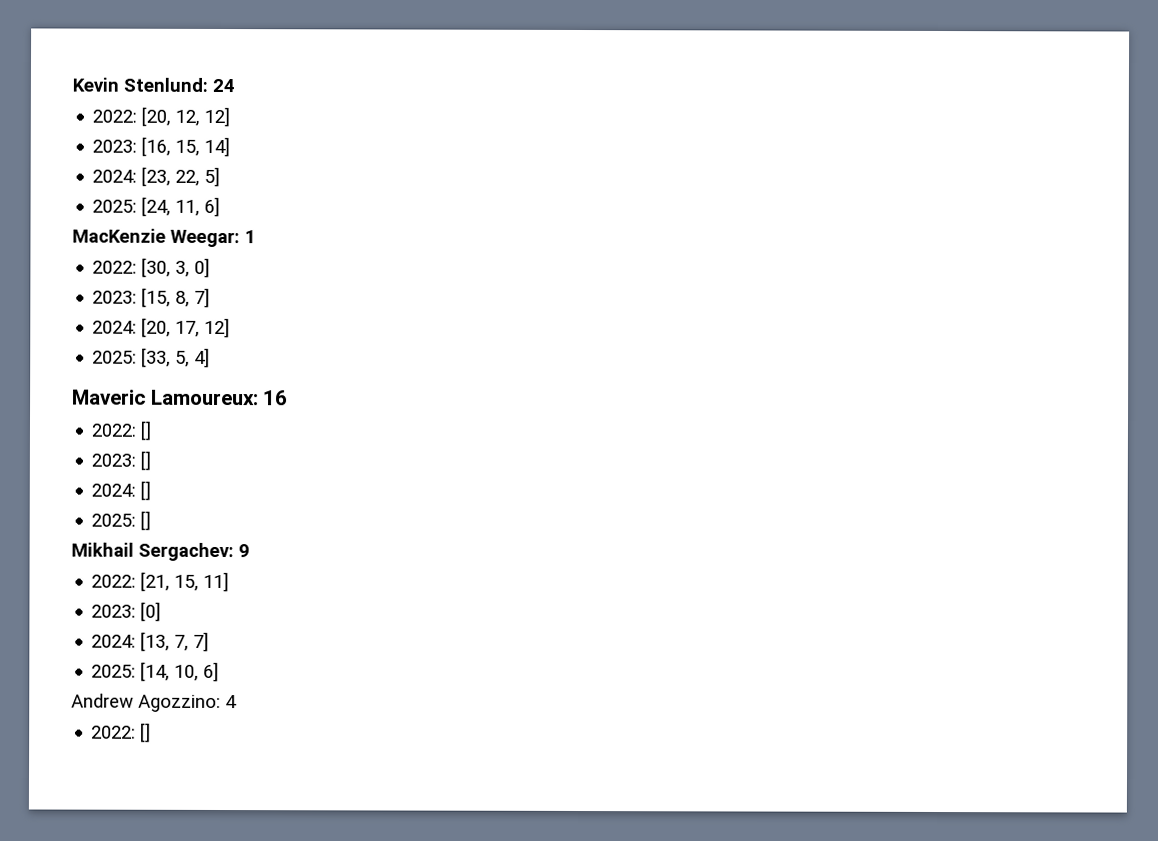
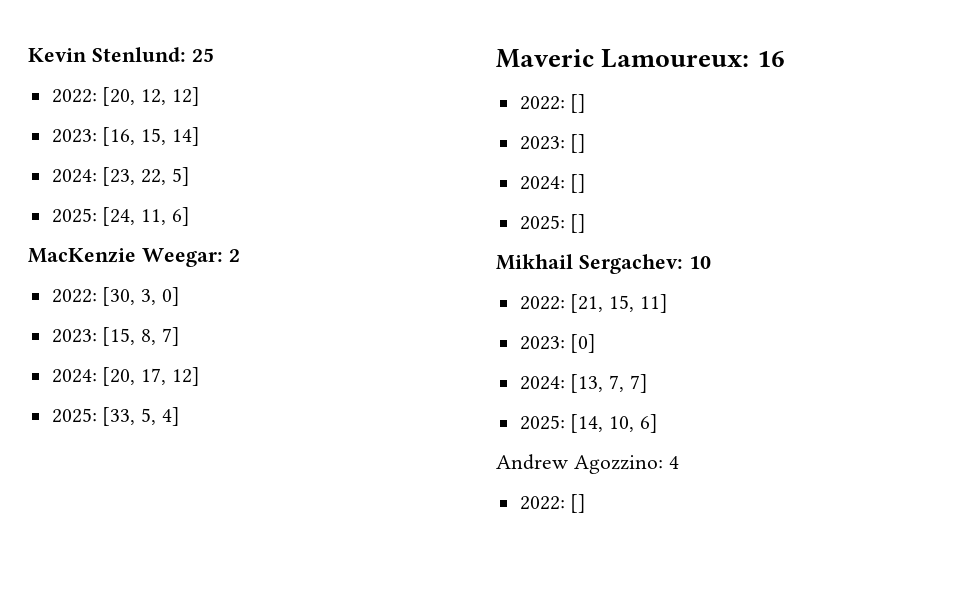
- Kevin Stenlund: 24
+ Kevin Stenlund: 25
- MacKenzie Weegar: 1
+ MacKenzie Weegar: 2
- Mikhail Sergachev: 9
+ Mikhail Sergachev: 10

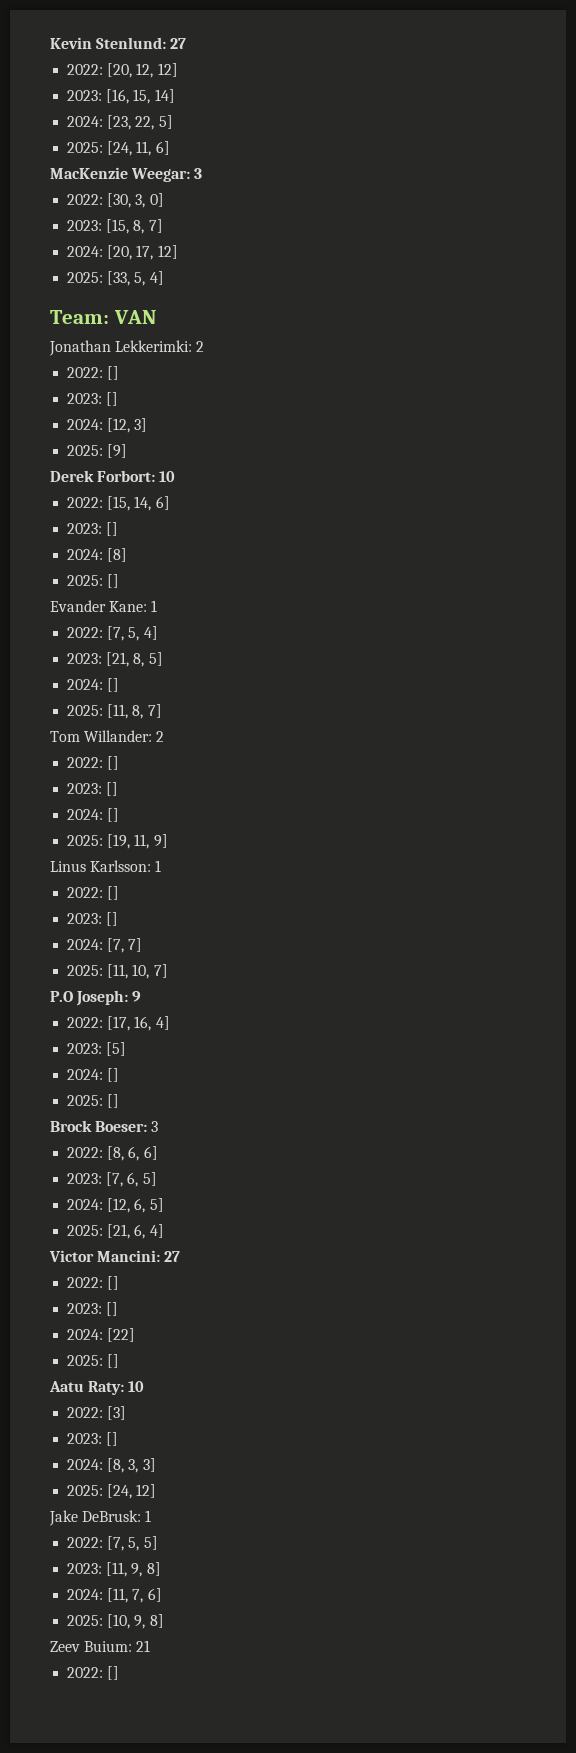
- Kevin Stenlund: 25
+ Kevin Stenlund: 27
- MacKenzie Weegar: 2
+ MacKenzie Weegar: 3
- Maveric Lamoureux: 16
+ Team: VAN
+ Jonathan Lekkerimki: 2
+ 2022: []
+ 2023: []
+ 2024: [12, 3]
+ 2025: [9]
+ Derek Forbort: 10
+ 2022: [15, 14, 6]
+ 2023: []
+ 2024: [8]
+ 2025: []
+ Evander Kane: 1
+ 2022: [7, 5, 4]
+ 2023: [21, 8, 5]
+ 2024: []
+ 2025: [11, 8, 7]
+ Tom Willander: 2
+ 2025: [19, 11, 9]
+ Linus Karlsson: 1
+ 2022: []
+ 2023: []
+ 2024: [7, 7]
+ 2025: [11, 10, 7]
+ P.O Joseph: 9
+ 2022: [17, 16, 4]
+ 2023: [5]
+ 2024: []
  2025: []
- Mikhail Sergachev: 10
- 2022: [21, 15, 11]
- 2023: [0]
- 2024: [13, 7, 7]
- 2025: [14, 10, 6]
- Andrew Agozzino: 4
+ Brock Boeser: 3
+ 2022: [8, 6, 6]
+ 2023: [7, 6, 5]
+ 2024: [12, 6, 5]
+ 2025: [21, 6, 4]
+ Victor Mancini: 27
+ 2022: []
+ 2023: []
+ 2024: [22]
+ 2025: []
+ Aatu Raty: 10
+ 2022: [3]
+ 2023: []
+ 2024: [8, 3, 3]
+ 2025: [24, 12]
+ Jake DeBrusk: 1
+ 2022: [7, 5, 5]
+ 2023: [11, 9, 8]
+ 2024: [11, 7, 6]
+ 2025: [10, 9, 8]
+ Zeev Buium: 21

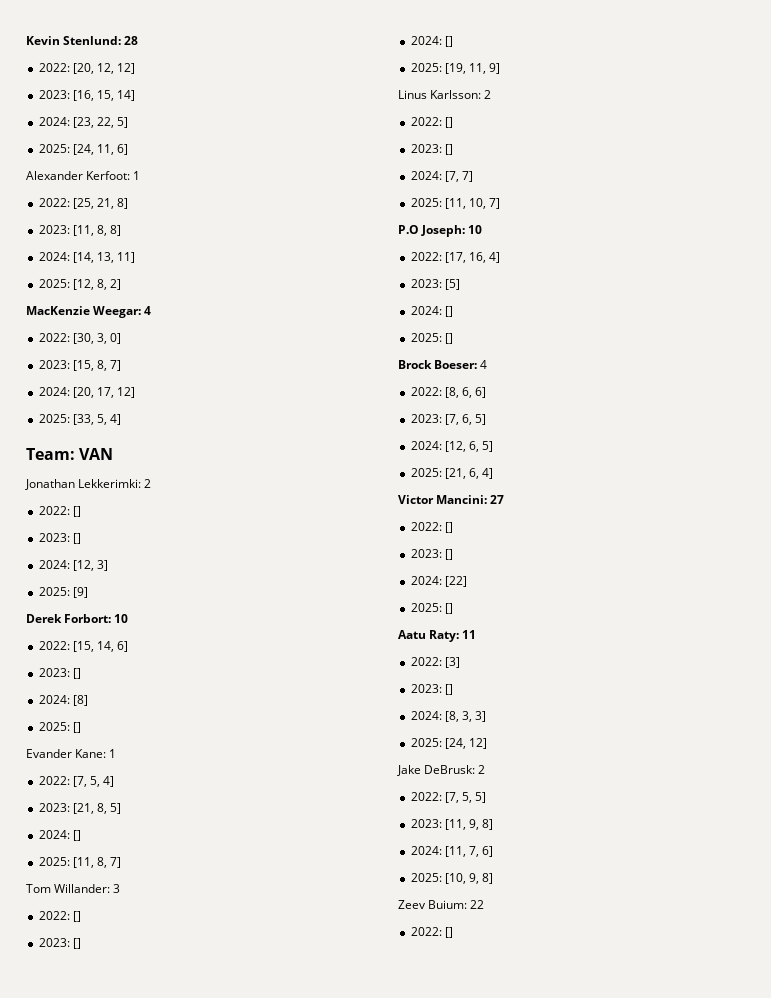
- Kevin Stenlund: 27
+ Kevin Stenlund: 28
+ Alexander Kerfoot: 1
+ 2022: [25, 21, 8]
+ 2023: [11, 8, 8]
+ 2024: [14, 13, 11]
+ 2025: [12, 8, 2]
- MacKenzie Weegar: 3
+ MacKenzie Weegar: 4
- Tom Willander: 2
+ Tom Willander: 3
- Linus Karlsson: 1
+ Linus Karlsson: 2
- P.O Joseph: 9
+ P.O Joseph: 10
- Brock Boeser: 3
+ Brock Boeser: 4
- Aatu Raty: 10
+ Aatu Raty: 11
- Jake DeBrusk: 1
+ Jake DeBrusk: 2
- Zeev Buium: 21
+ Zeev Buium: 22

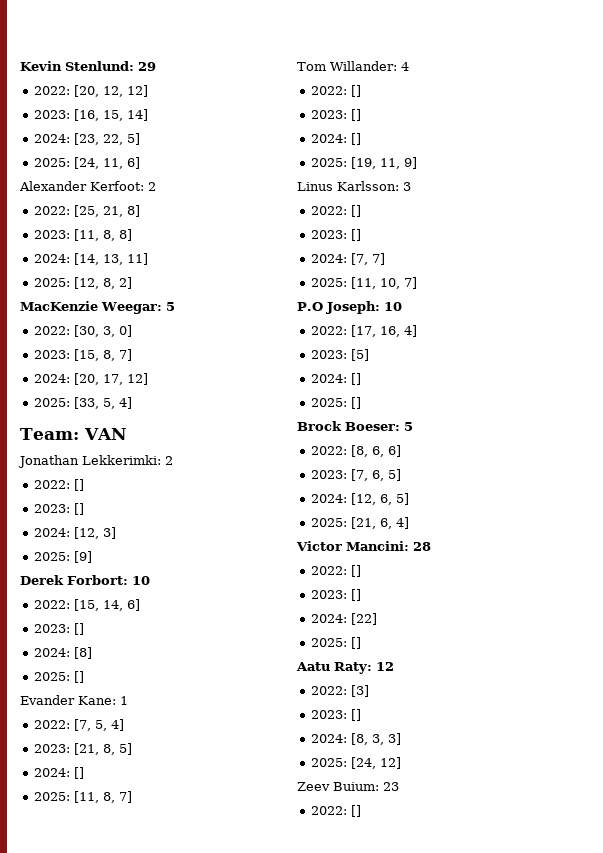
- Kevin Stenlund: 28
+ Kevin Stenlund: 29
- Alexander Kerfoot: 1
+ Alexander Kerfoot: 2
- MacKenzie Weegar: 4
+ MacKenzie Weegar: 5
- Tom Willander: 3
+ Tom Willander: 4
- Linus Karlsson: 2
+ Linus Karlsson: 3
- Brock Boeser: 4
+ Brock Boeser: 5
- Victor Mancini: 27
+ Victor Mancini: 28
- Aatu Raty: 11
+ Aatu Raty: 12
- Jake DeBrusk: 2
- 2022: [7, 5, 5]
- 2023: [11, 9, 8]
- 2024: [11, 7, 6]
- 2025: [10, 9, 8]
- Zeev Buium: 22
+ Zeev Buium: 23

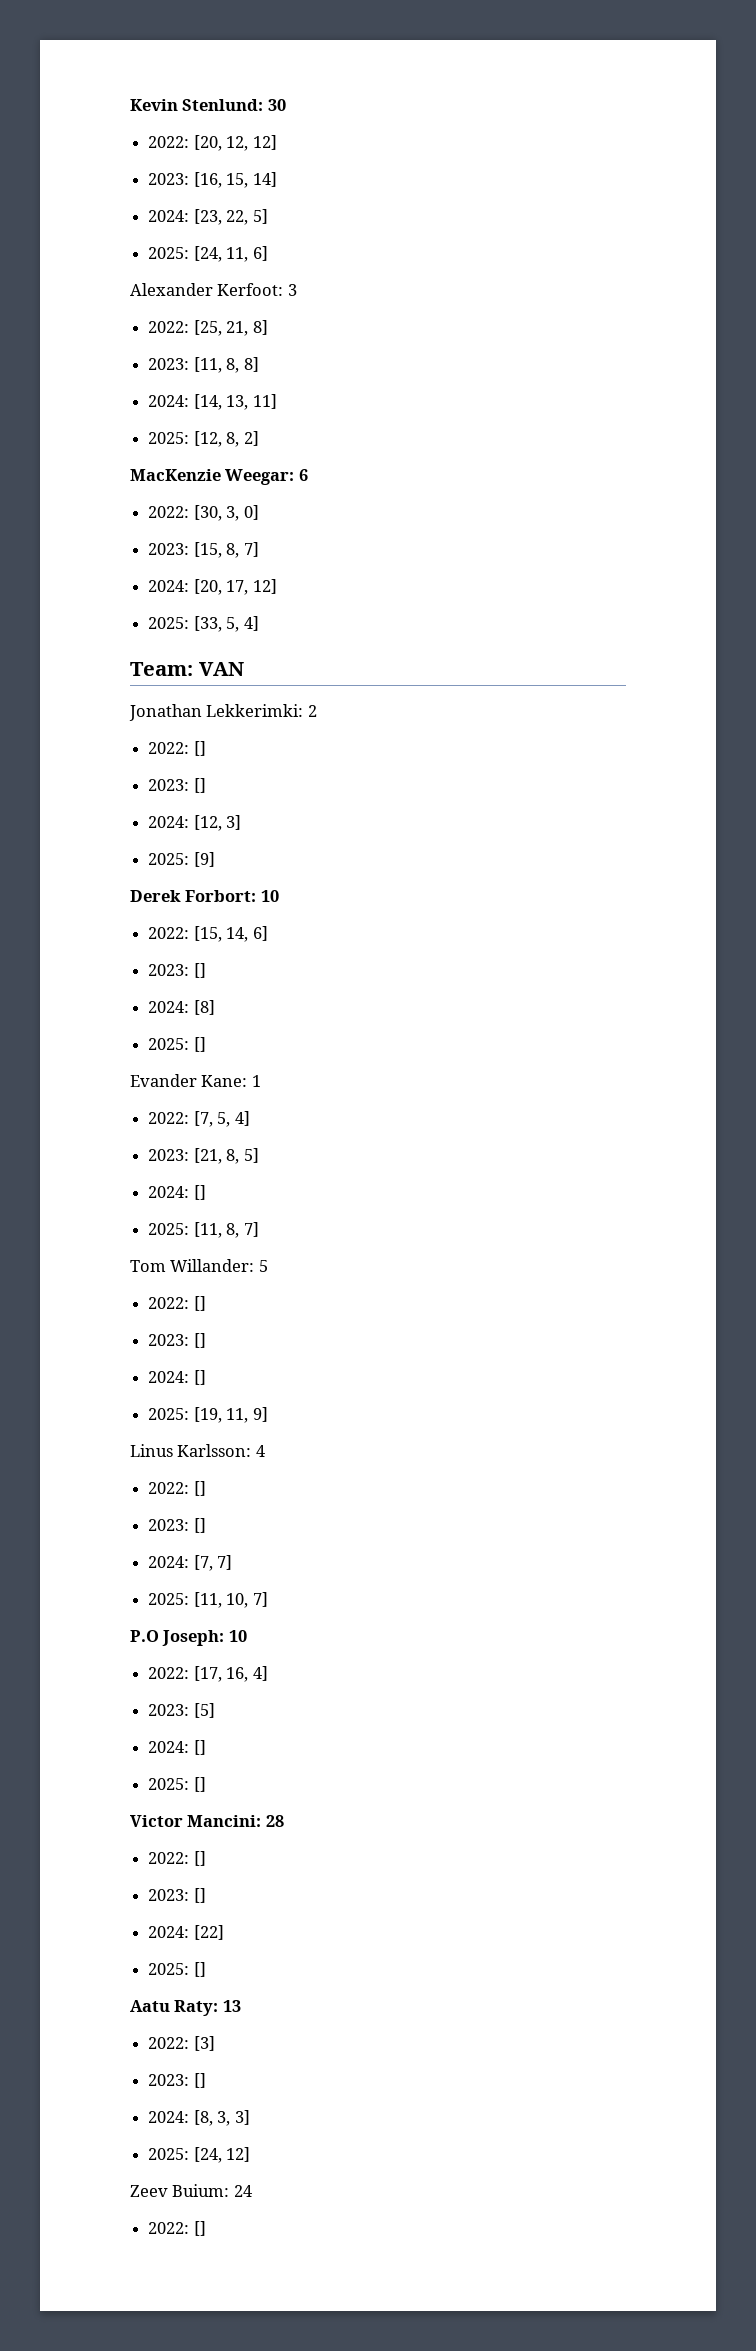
- Kevin Stenlund: 29
+ Kevin Stenlund: 30
- Alexander Kerfoot: 2
+ Alexander Kerfoot: 3
- MacKenzie Weegar: 5
+ MacKenzie Weegar: 6
- Tom Willander: 4
+ Tom Willander: 5
- Linus Karlsson: 3
+ Linus Karlsson: 4
- Brock Boeser: 5
- 2022: [8, 6, 6]
- 2023: [7, 6, 5]
- 2024: [12, 6, 5]
- 2025: [21, 6, 4]
- Aatu Raty: 12
+ Aatu Raty: 13
- Zeev Buium: 23
+ Zeev Buium: 24

